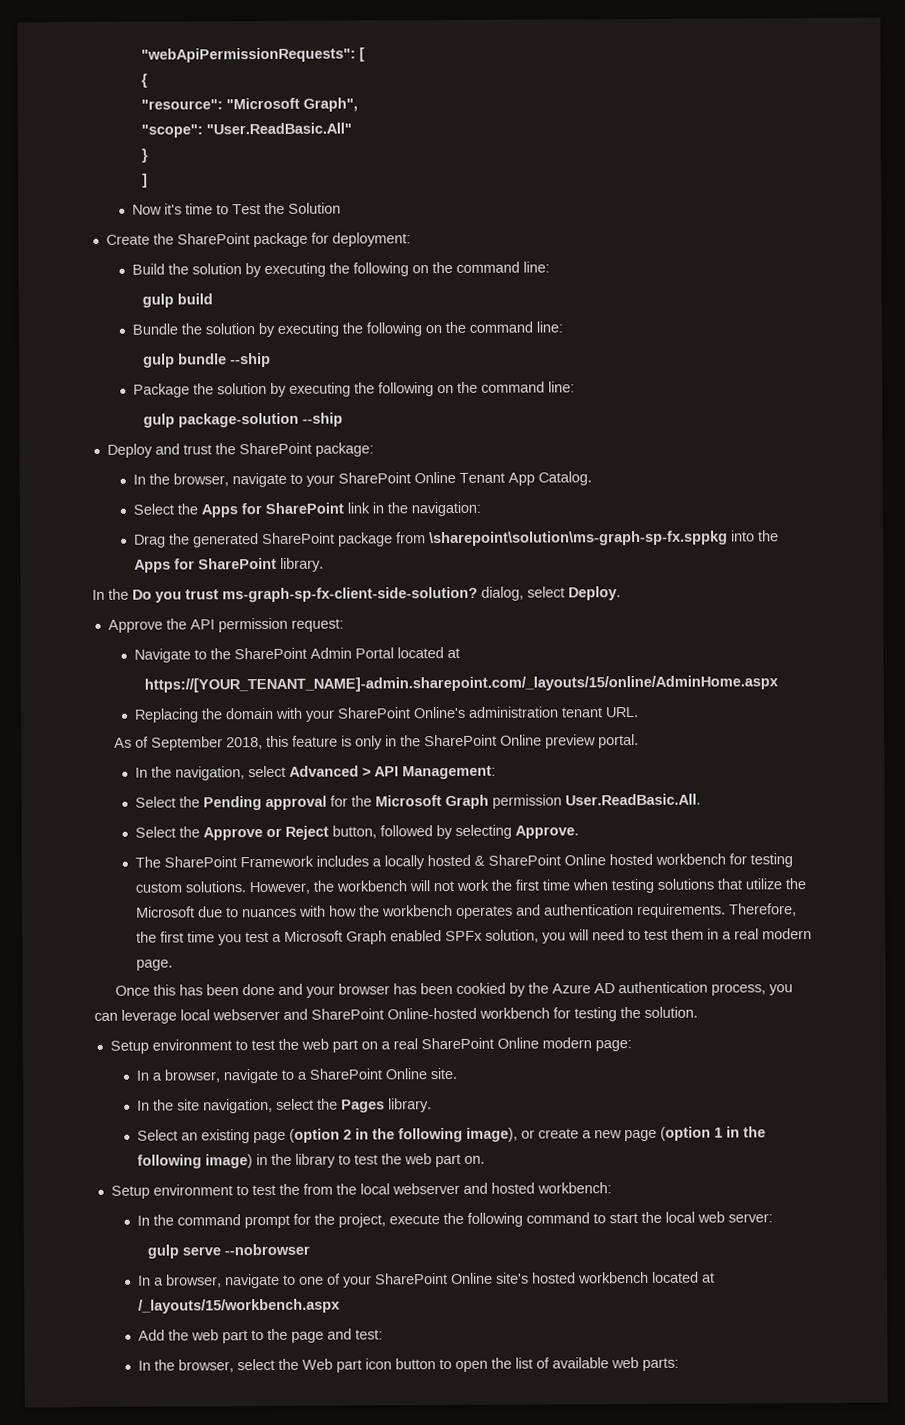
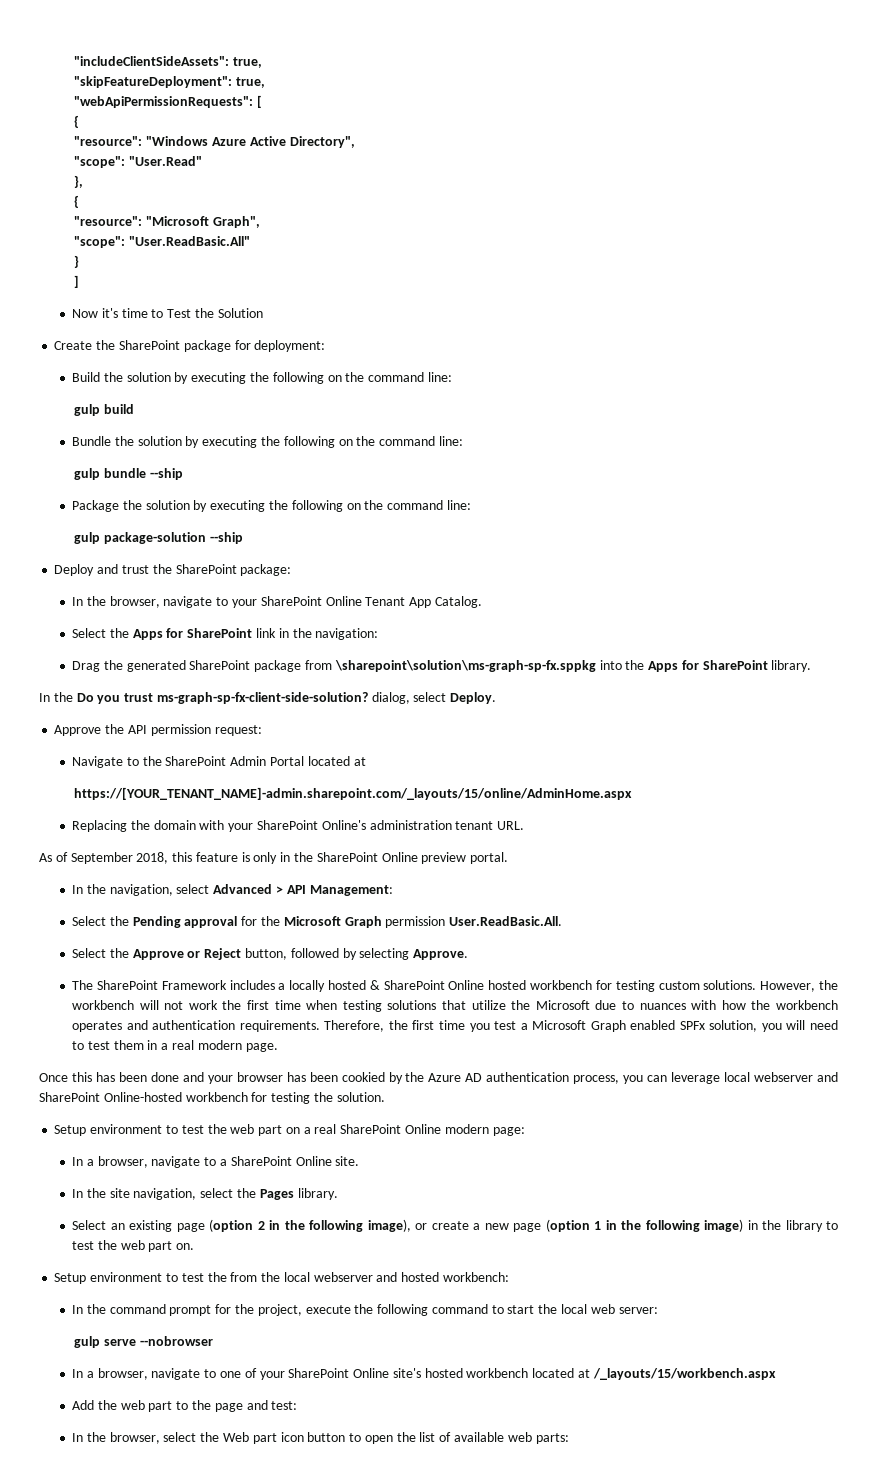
+ "includeClientSideAssets": true,
+ "skipFeatureDeployment": true,
+ "resource": "Windows Azure Active Directory",
+ "scope": "User.Read"
+ },
+ {

